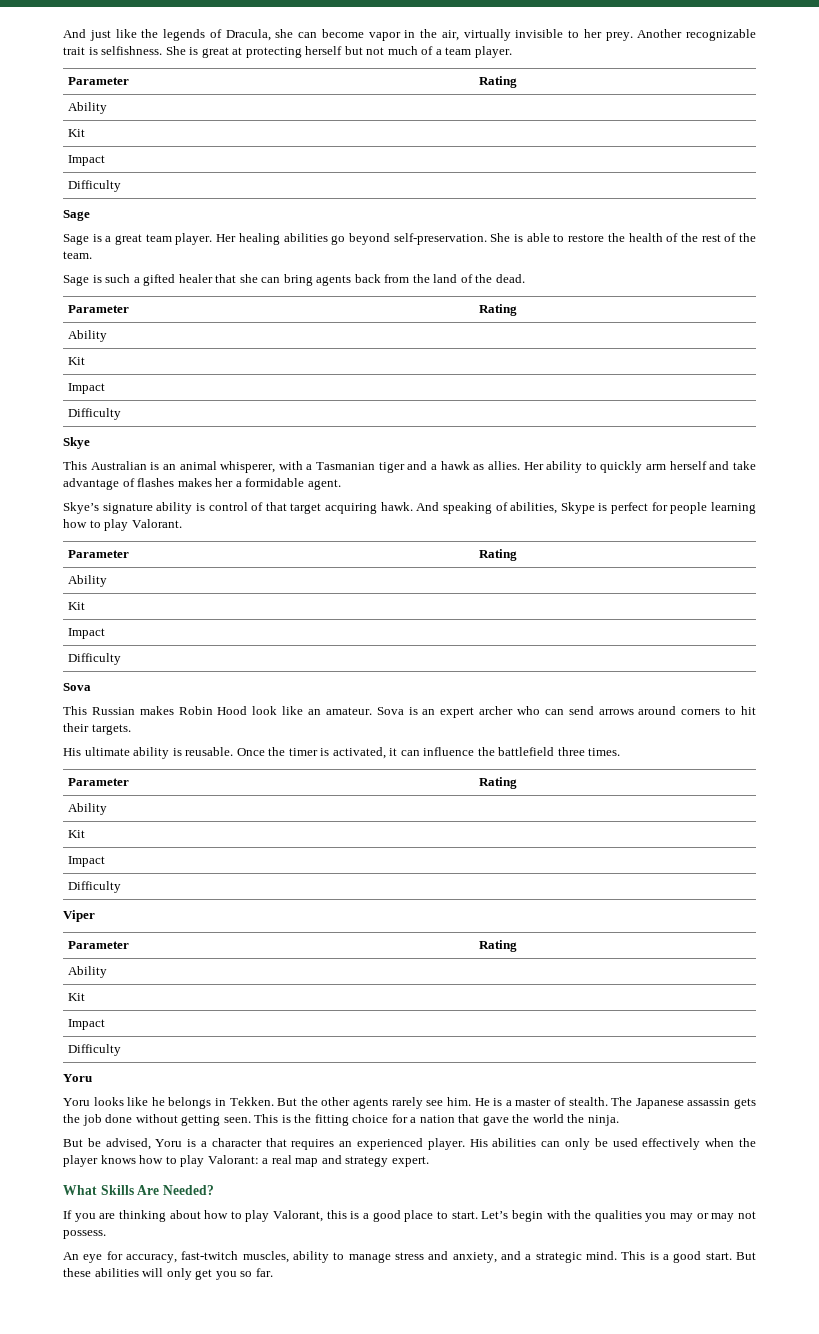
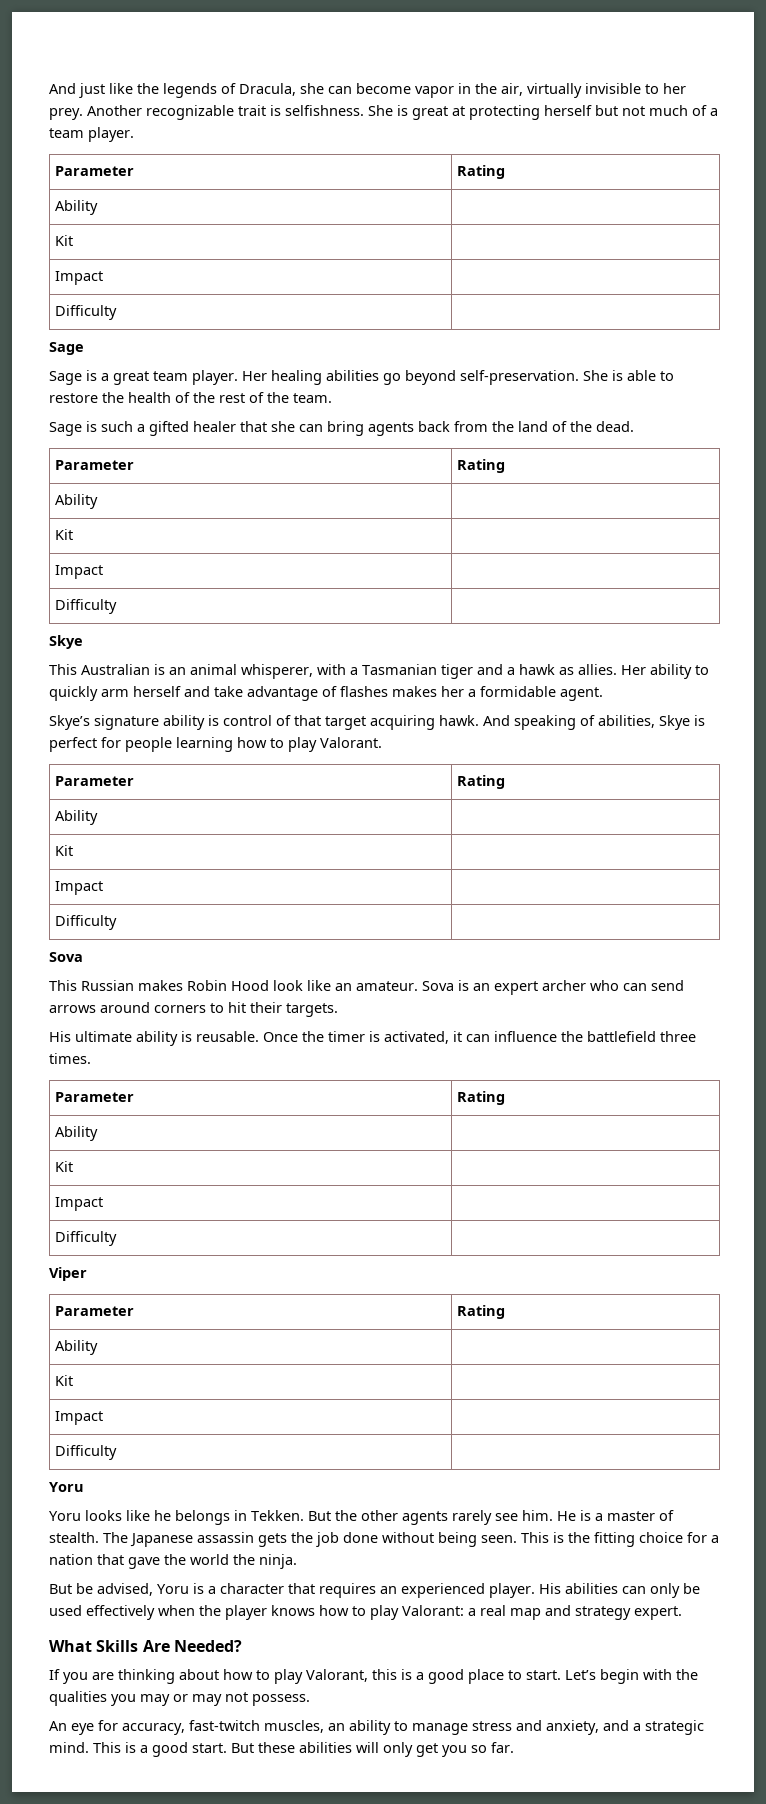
- And speaking of abilities, Skype is perfect for people learning how to play Valorant.
+ And speaking of abilities, Skye is perfect for people learning how to play Valorant.
- The Japanese assassin gets the job done without getting seen.
+ The Japanese assassin gets the job done without being seen.
- An eye for accuracy, fast-twitch muscles, ability to manage stress and anxiety, and a strategic mind.
+ An eye for accuracy, fast-twitch muscles, an ability to manage stress and anxiety, and a strategic mind.

